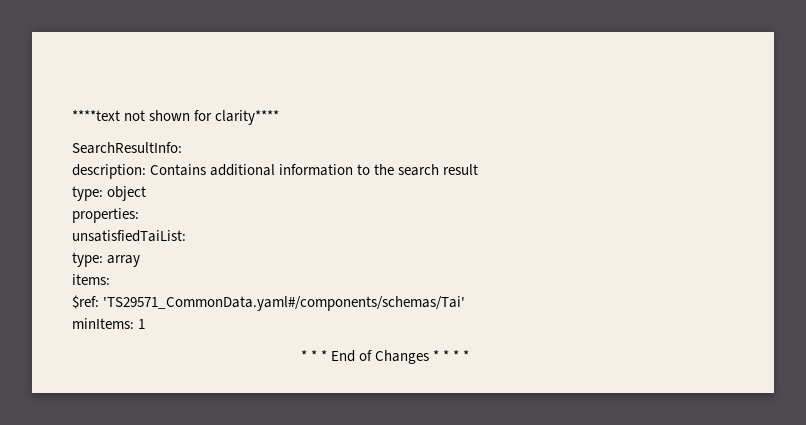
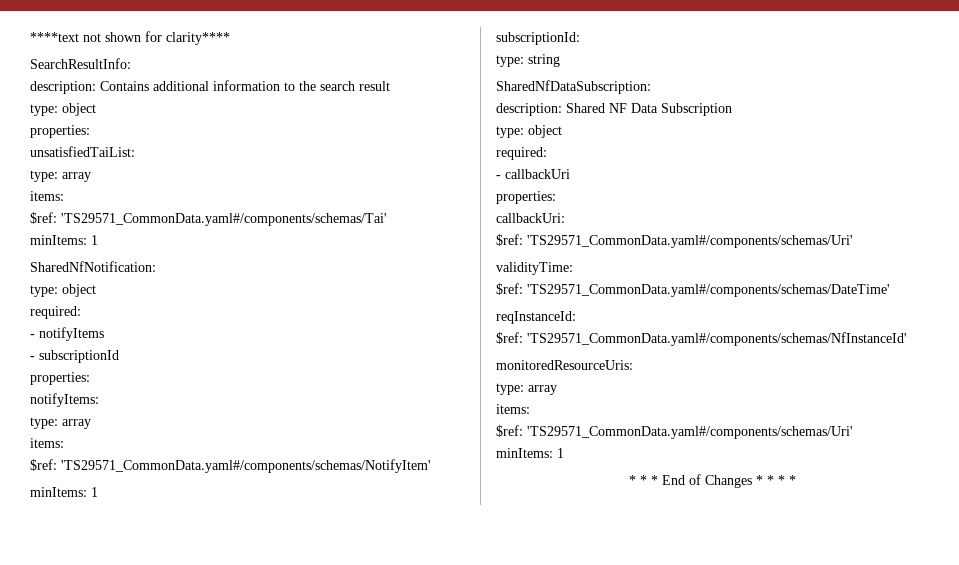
+ SharedNfNotification:
+ type: object
+ required:
+ - notifyItems
+ - subscriptionId
+ properties:
+ notifyItems:
+ type: array
+ items:
+ $ref: 'TS29571_CommonData.yaml#/components/schemas/NotifyItem'
+ minItems: 1
+ subscriptionId:
+ type: string
+ SharedNfDataSubscription:
+ description: Shared NF Data Subscription
+ type: object
+ required:
+ - callbackUri
+ properties:
+ callbackUri:
+ $ref: 'TS29571_CommonData.yaml#/components/schemas/Uri'
+ validityTime:
+ $ref: 'TS29571_CommonData.yaml#/components/schemas/DateTime'
+ reqInstanceId:
+ $ref: 'TS29571_CommonData.yaml#/components/schemas/NfInstanceId'
+ monitoredResourceUris:
+ type: array
+ items:
+ $ref: 'TS29571_CommonData.yaml#/components/schemas/Uri'
+ minItems: 1

